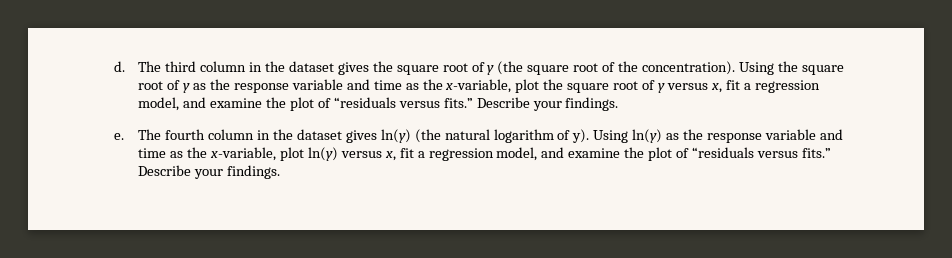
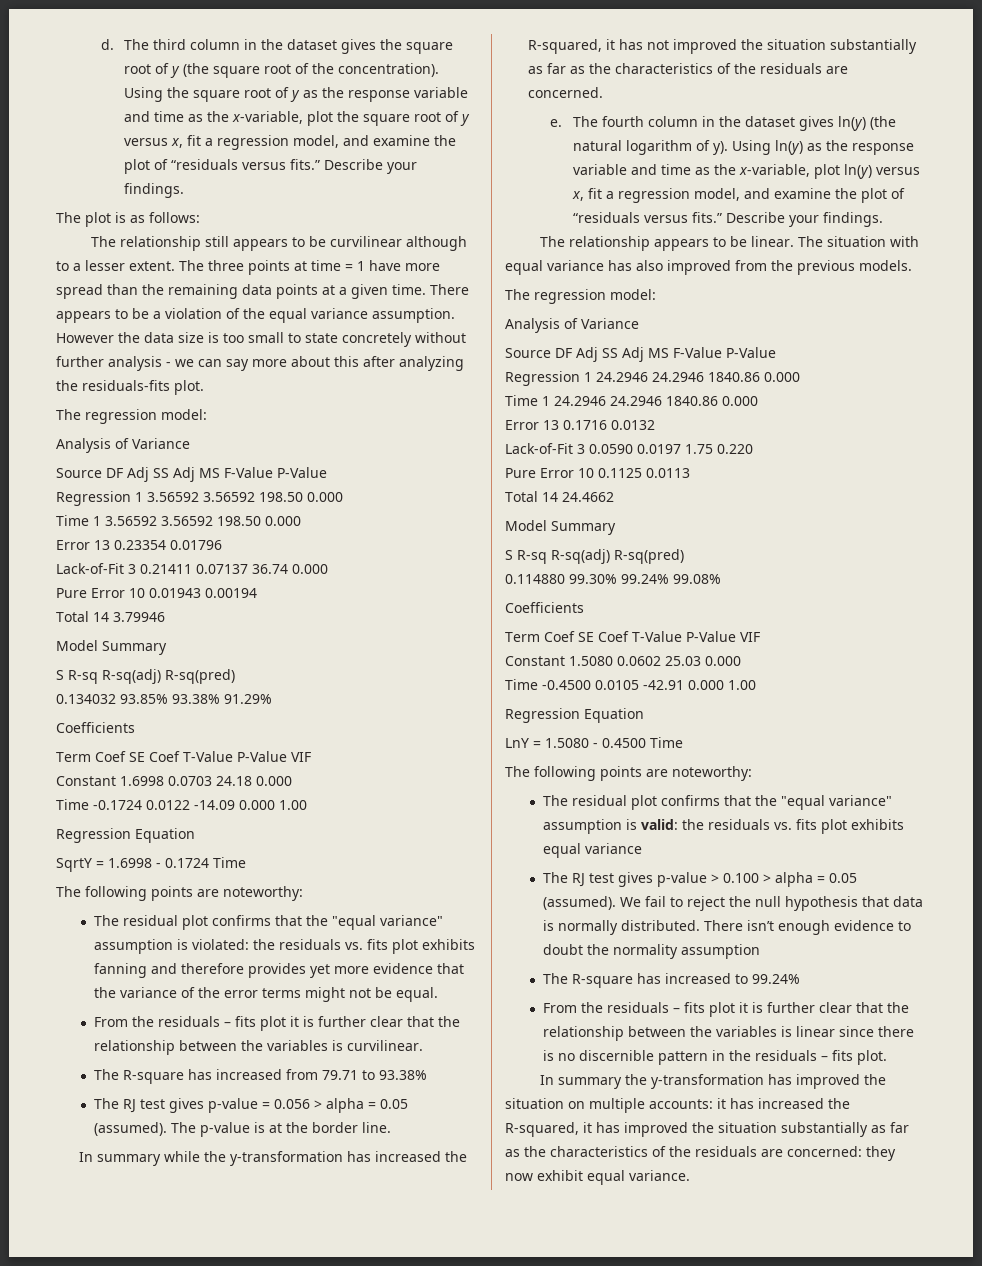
+ The plot is as follows:
+ The relationship still appears to be curvilinear although to a lesser extent. The three points at time = 1 have more spread than the remaining data points at a given time. There appears to be a violation of the equal variance assumption. However the data size is too small to state concretely without further analysis - we can say more about this after analyzing the residuals-fits plot.
+ The regression model:
+ Analysis of Variance
+ Source DF Adj SS Adj MS F-Value P-Value
+ Regression 1 3.56592 3.56592 198.50 0.000
+ Time 1 3.56592 3.56592 198.50 0.000
+ Error 13 0.23354 0.01796
+ Lack-of-Fit 3 0.21411 0.07137 36.74 0.000
+ Pure Error 10 0.01943 0.00194
+ Total 14 3.79946
+ Model Summary
+ S R-sq R-sq(adj) R-sq(pred)
+ 0.134032 93.85% 93.38% 91.29%
+ Coefficients
+ Term Coef SE Coef T-Value P-Value VIF
+ Constant 1.6998 0.0703 24.18 0.000
+ Time -0.1724 0.0122 -14.09 0.000 1.00
+ Regression Equation
+ SqrtY = 1.6998 - 0.1724 Time
+ The following points are noteworthy:
+ The residual plot confirms that the "equal variance" assumption is violated: the residuals vs. fits plot exhibits fanning and therefore provides yet more evidence that the variance of the error terms might not be equal.
+ From the residuals – fits plot it is further clear that the relationship between the variables is curvilinear.
+ The R-square has increased from 79.71 to 93.38%
+ The RJ test gives p-value = 0.056 > alpha = 0.05 (assumed). The p-value is at the border line.
+ In summary while the y-transformation has increased the R-squared, it has not improved the situation substantially as far as the characteristics of the residuals are concerned.
+ The relationship appears to be linear. The situation with equal variance has also improved from the previous models.
+ The regression model:
+ Analysis of Variance
+ Source DF Adj SS Adj MS F-Value P-Value
+ Regression 1 24.2946 24.2946 1840.86 0.000
+ Time 1 24.2946 24.2946 1840.86 0.000
+ Error 13 0.1716 0.0132
+ Lack-of-Fit 3 0.0590 0.0197 1.75 0.220
+ Pure Error 10 0.1125 0.0113
+ Total 14 24.4662
+ Model Summary
+ S R-sq R-sq(adj) R-sq(pred)
+ 0.114880 99.30% 99.24% 99.08%
+ Coefficients
+ Term Coef SE Coef T-Value P-Value VIF
+ Constant 1.5080 0.0602 25.03 0.000
+ Time -0.4500 0.0105 -42.91 0.000 1.00
+ Regression Equation
+ LnY = 1.5080 - 0.4500 Time
+ The following points are noteworthy:
+ The residual plot confirms that the "equal variance" assumption is valid: the residuals vs. fits plot exhibits equal variance
+ The RJ test gives p-value > 0.100 > alpha = 0.05 (assumed). We fail to reject the null hypothesis that data is normally distributed. There isn’t enough evidence to doubt the normality assumption
+ The R-square has increased to 99.24%
+ From the residuals – fits plot it is further clear that the relationship between the variables is linear since there is no discernible pattern in the residuals – fits plot.
+ In summary the y-transformation has improved the situation on multiple accounts: it has increased the R-squared, it has improved the situation substantially as far as the characteristics of the residuals are concerned: they now exhibit equal variance.

